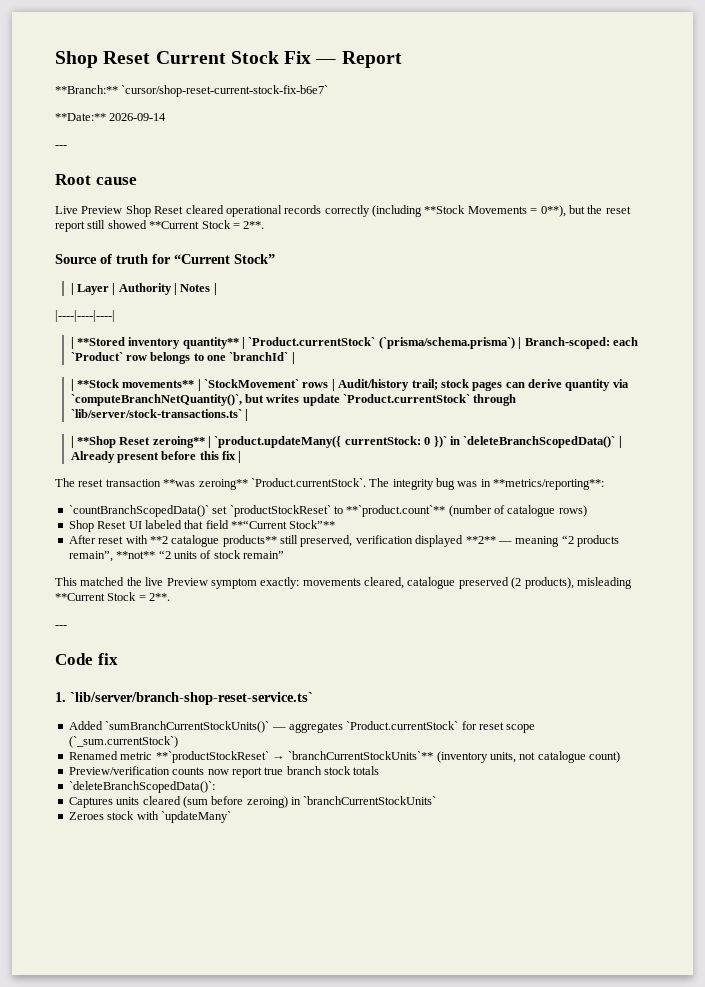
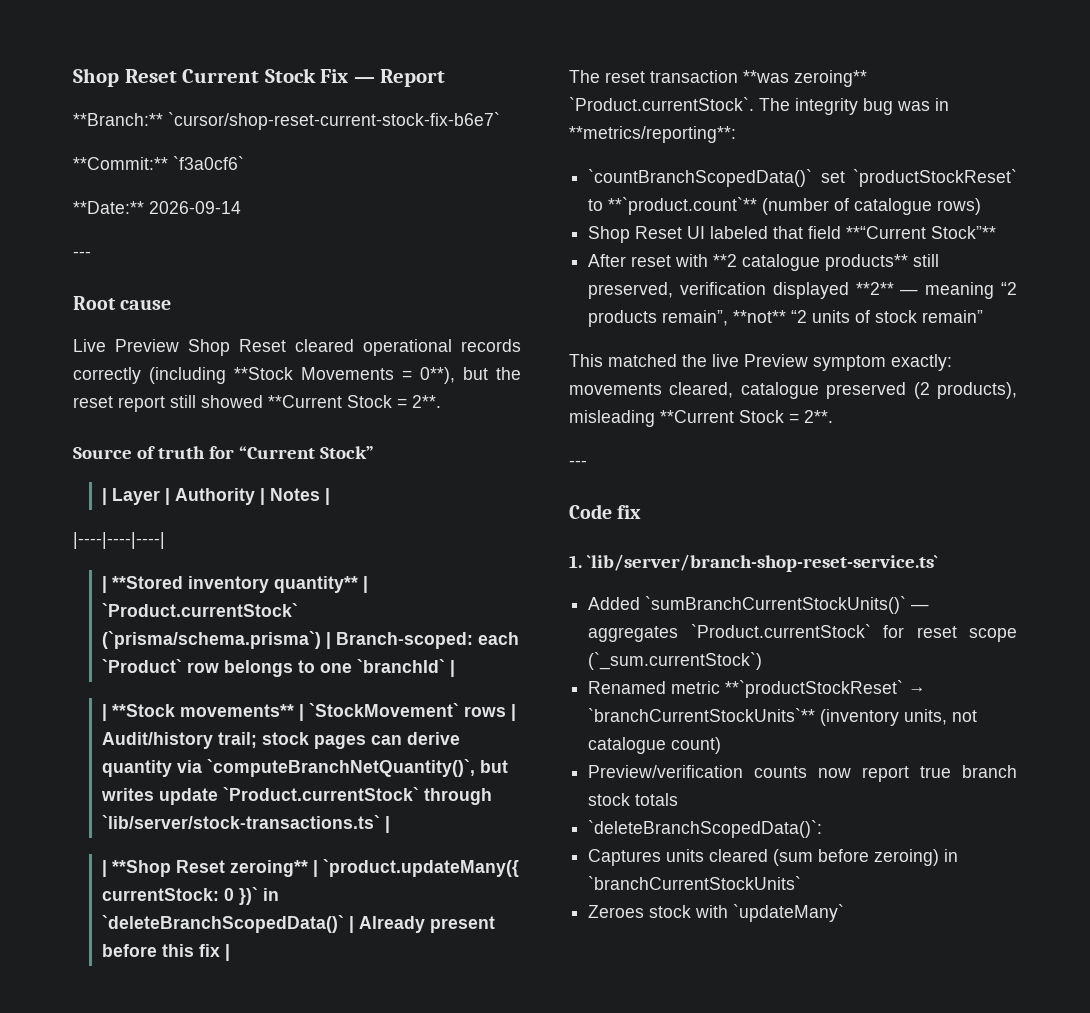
+ **Commit:** `f3a0cf6`

